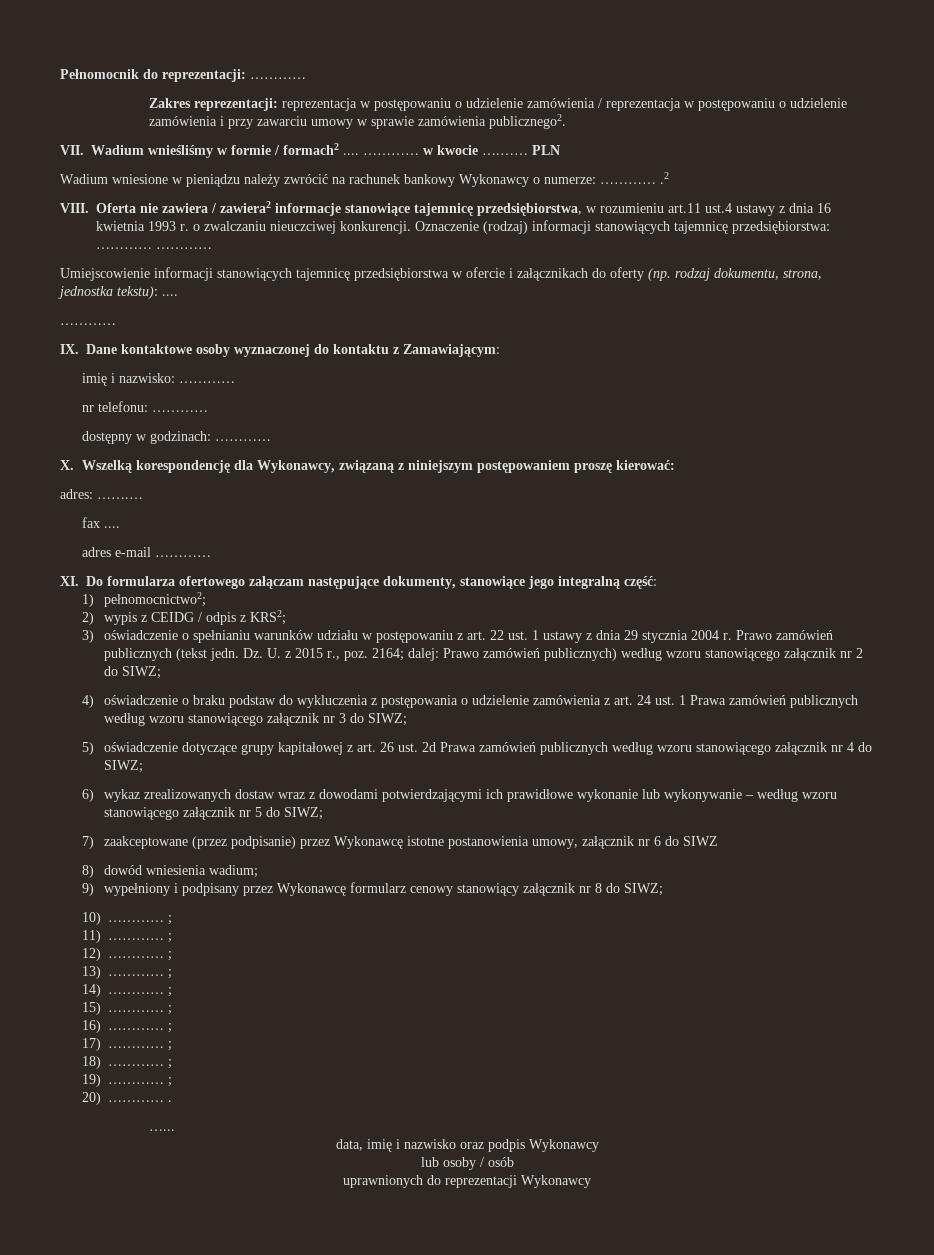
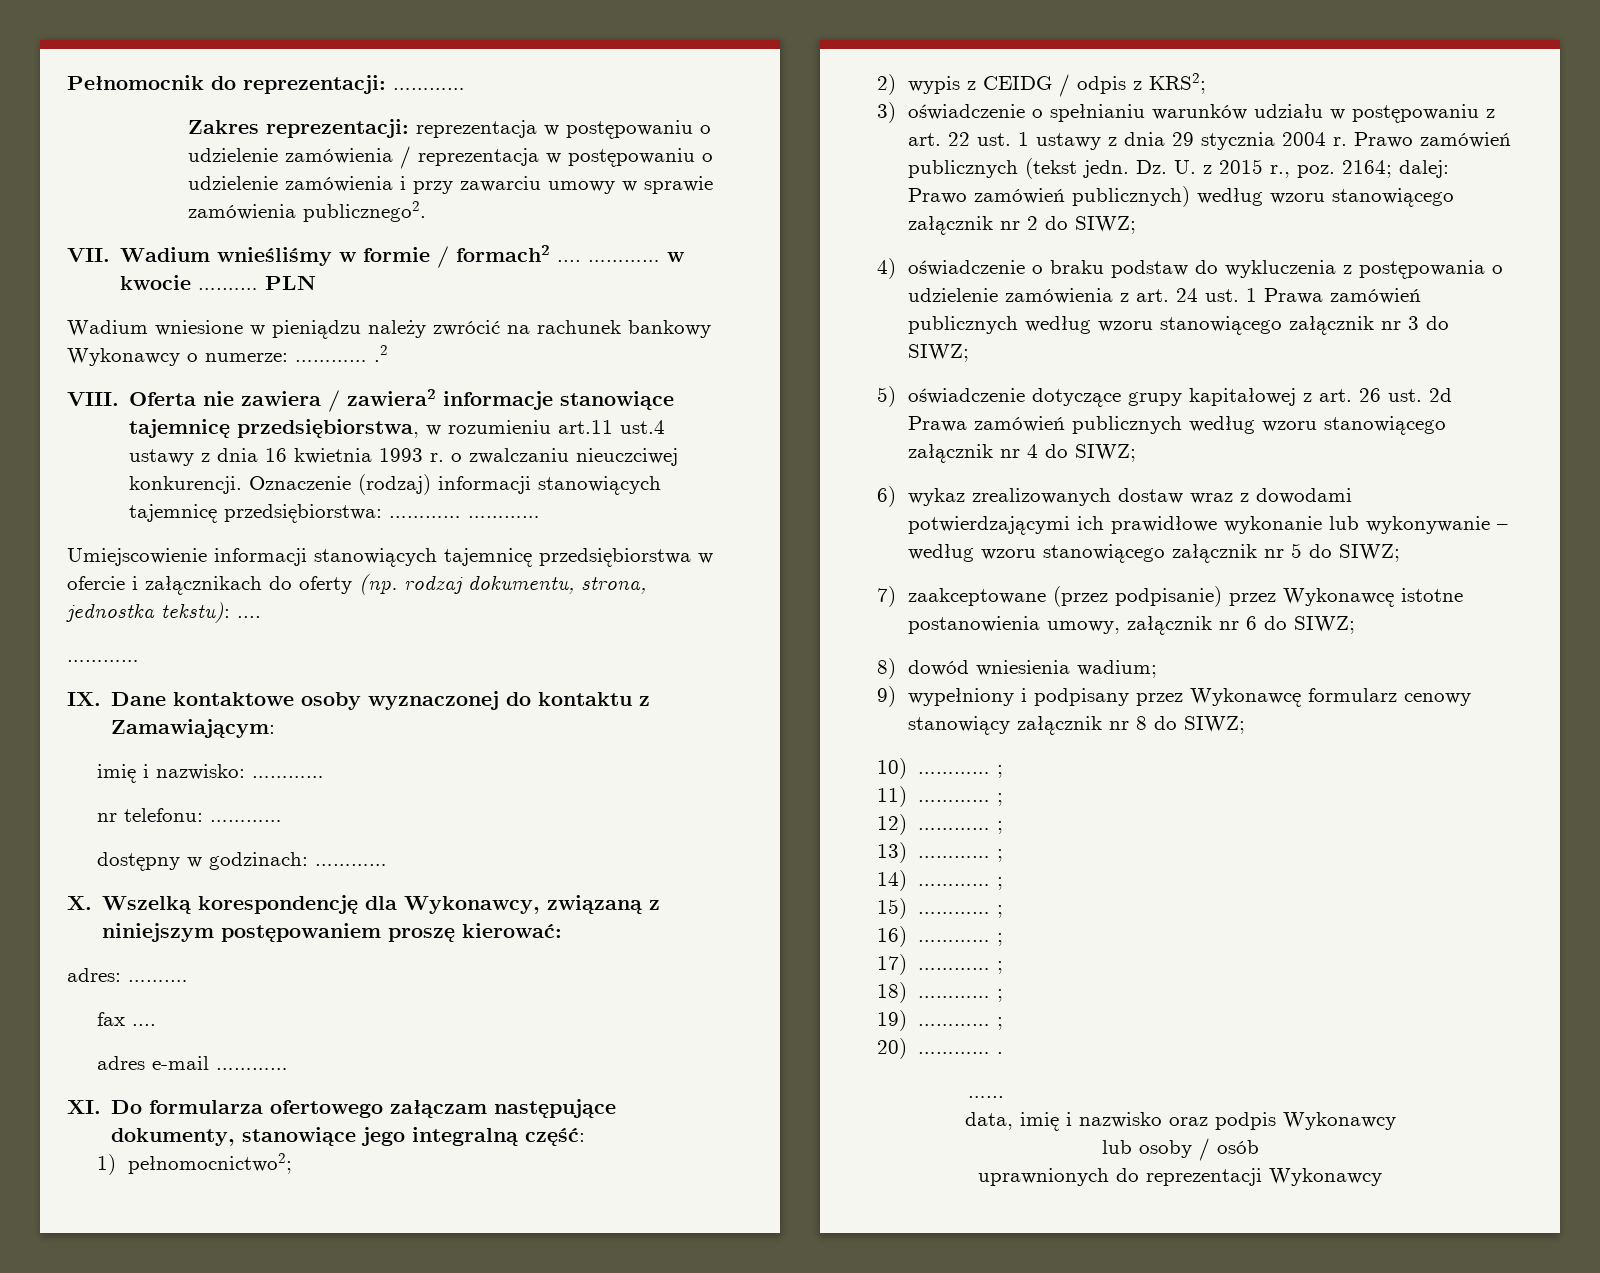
- 7) zaakceptowane (przez podpisanie) przez Wykonawcę istotne postanowienia umowy, załącznik nr 6 do SIWZ
+ 7) zaakceptowane (przez podpisanie) przez Wykonawcę istotne postanowienia umowy, załącznik nr 6 do SIWZ;

